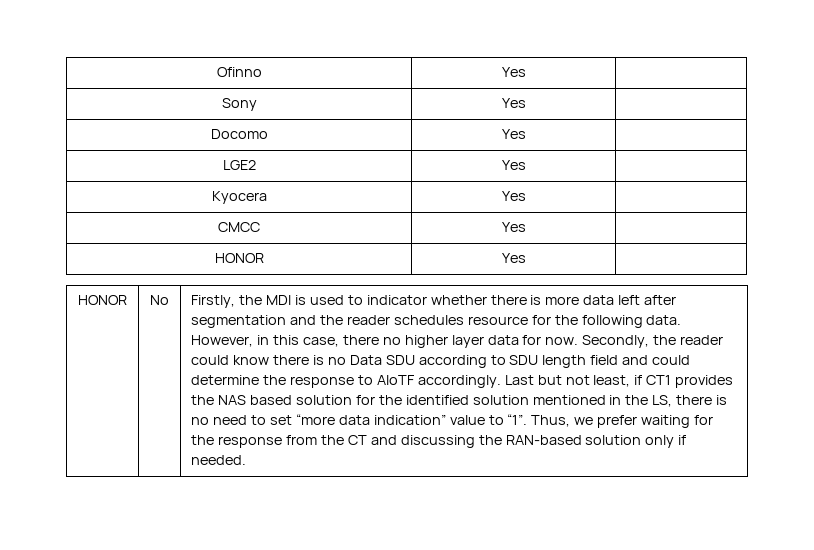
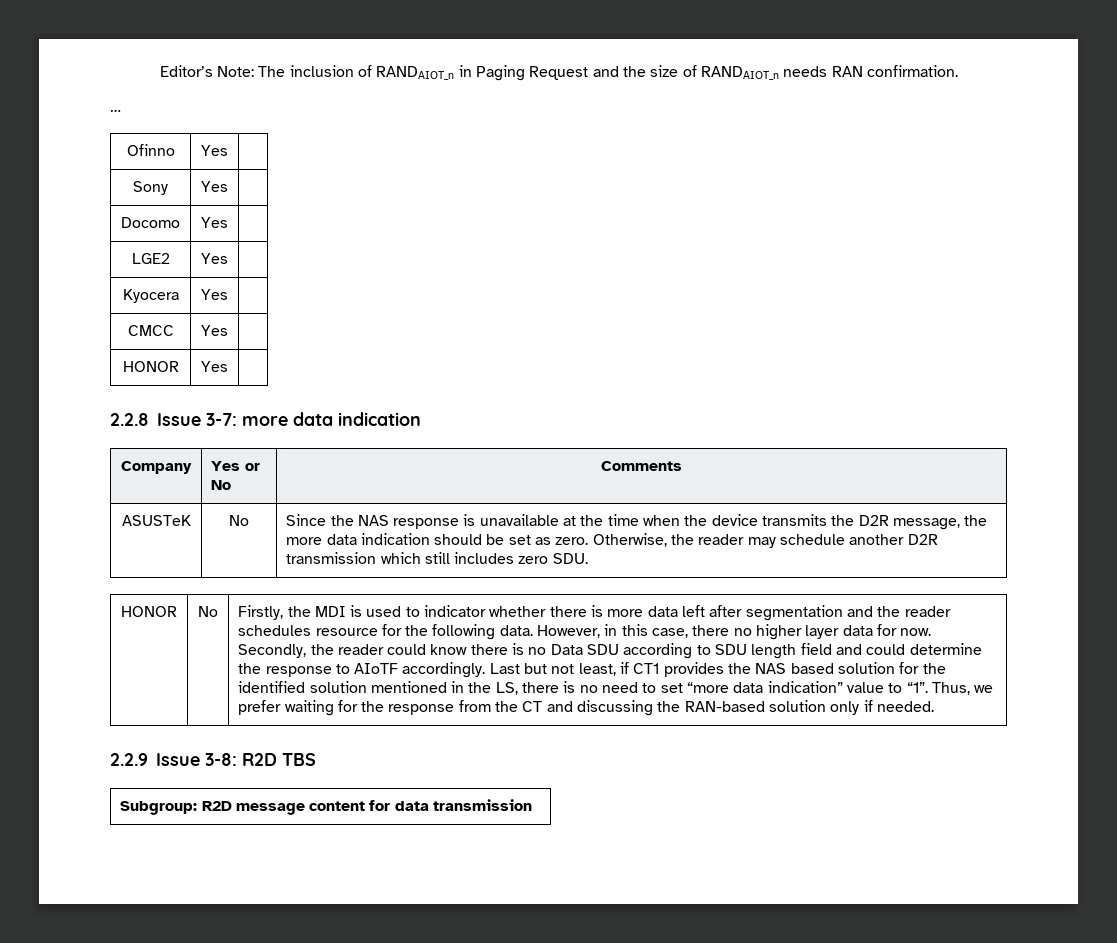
+ Editor’s Note: The inclusion of RANDAIOT_n in Paging Request and the size of RANDAIOT_n needs RAN confirmation.
+ …
+ 2.2.8 Issue 3-7: more data indication
+ Company | Yes or No | Comments
+ ASUSTeK | No | Since the NAS response is unavailable at the time when the device transmits the D2R message, the more data indication should be set as zero. Otherwise, the reader may schedule another D2R transmission which still includes zero SDU.
+ 2.2.9 Issue 3-8: R2D TBS
+ Subgroup: R2D message content for data transmission

